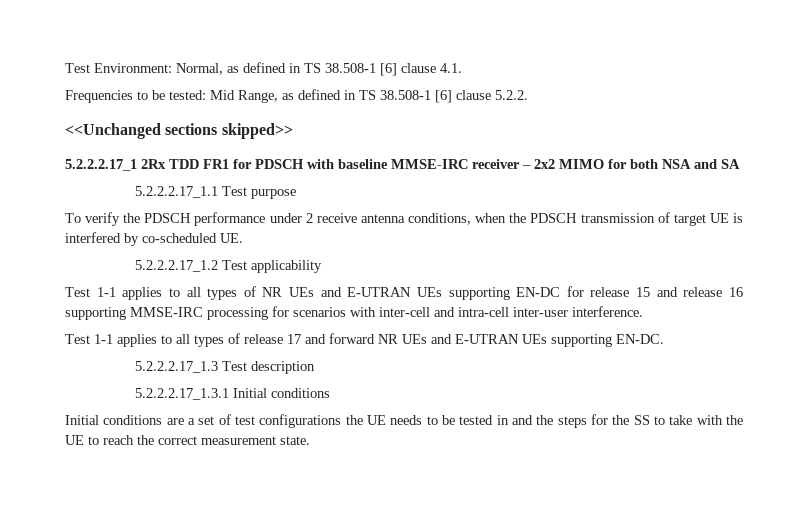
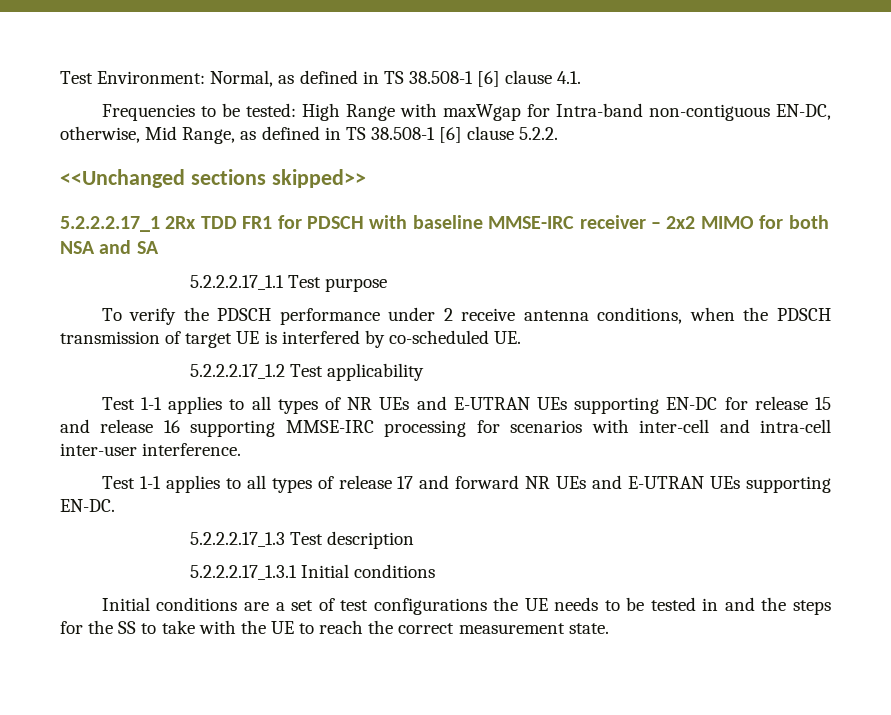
- Frequencies to be tested: Mid Range, as defined in TS 38.508-1 [6] clause 5.2.2.
+ Frequencies to be tested: High Range with maxWgap for Intra-band non-contiguous EN-DC, otherwise, Mid Range, as defined in TS 38.508-1 [6] clause 5.2.2.

